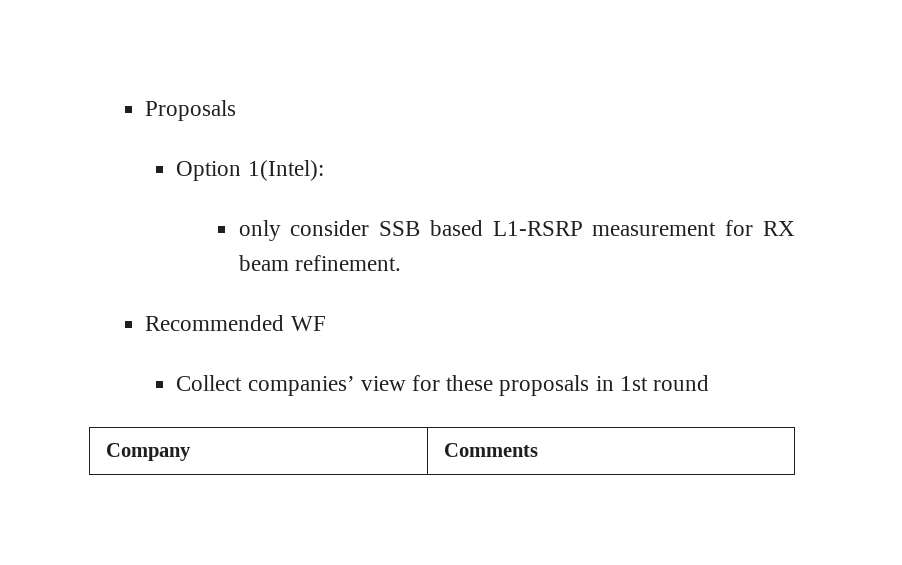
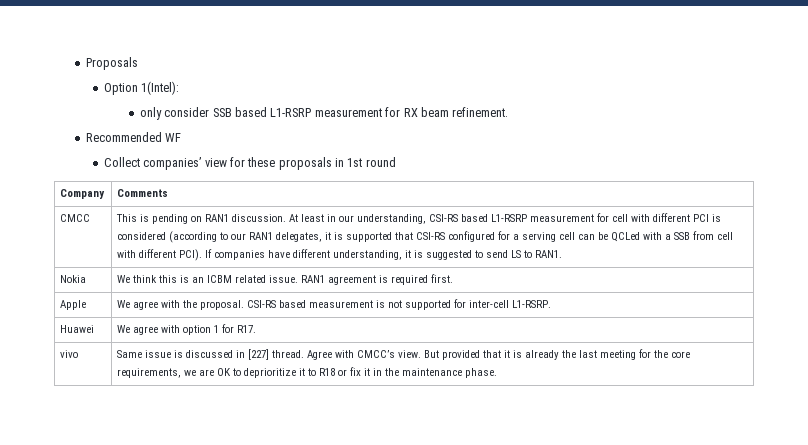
+ CMCC | This is pending on RAN1 discussion. At least in our understanding, CSI-RS based L1-RSRP measurement for cell with different PCI is considered (according to our RAN1 delegates, it is supported that CSI-RS configured for a serving cell can be QCLed with a SSB from cell with different PCI). If companies have different understanding, it is suggested to send LS to RAN1.
+ Nokia | We think this is an ICBM related issue. RAN1 agreement is required first.
+ Apple | We agree with the proposal. CSI-RS based measurement is not supported for inter-cell L1-RSRP.
+ Huawei | We agree with option 1 for R17.
+ vivo | Same issue is discussed in [227] thread. Agree with CMCC’s view. But provided that it is already the last meeting for the core requirements, we are OK to deprioritize it to R18 or fix it in the maintenance phase.

